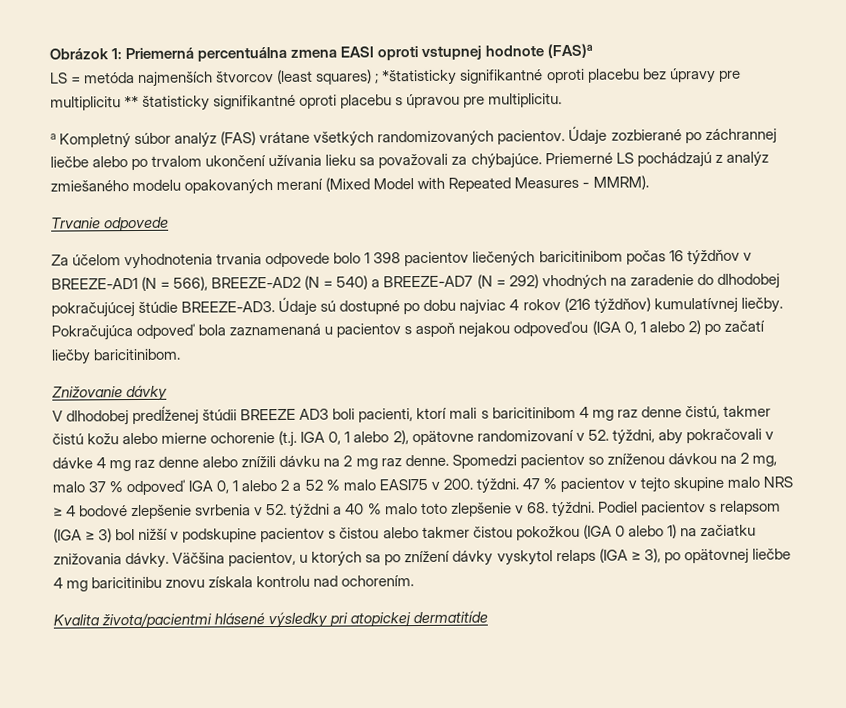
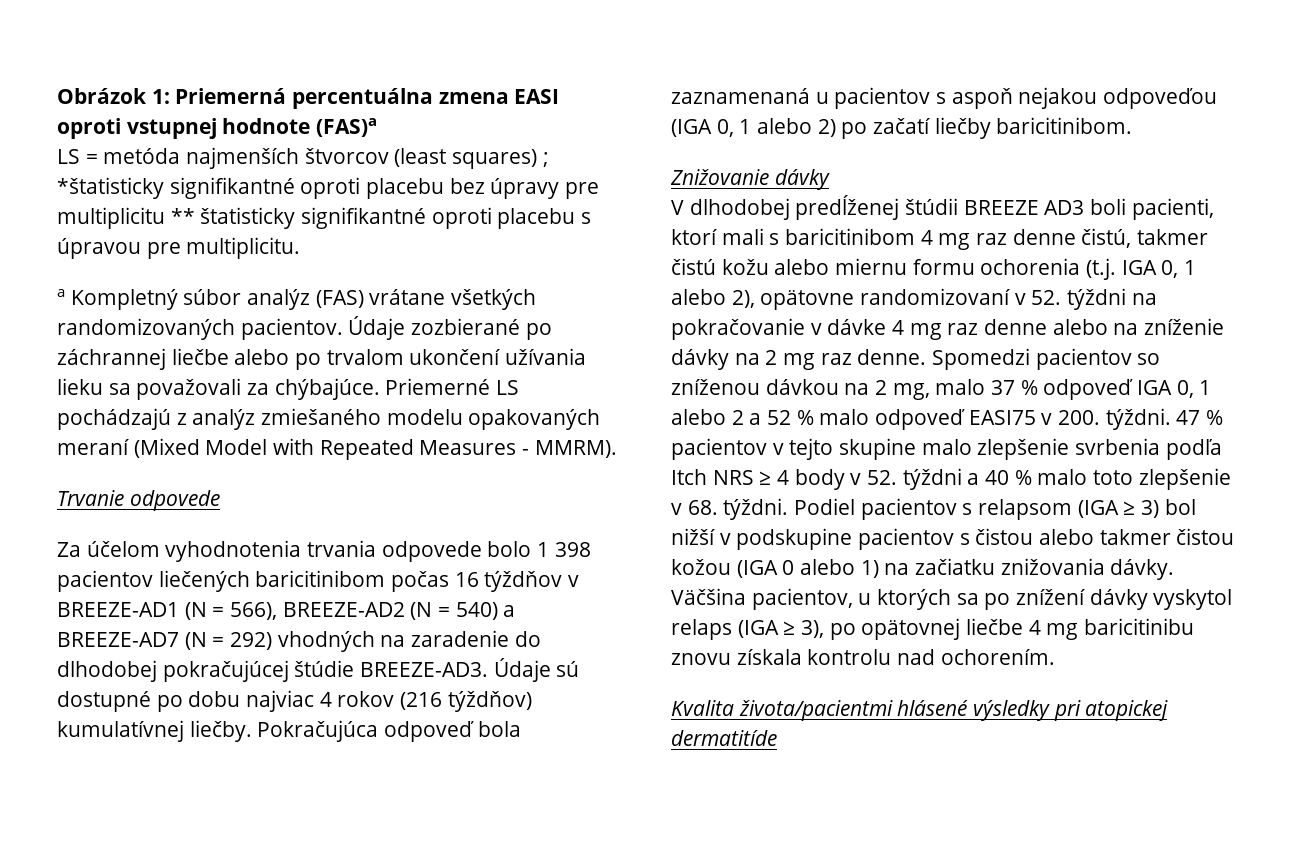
- V dlhodobej predĺženej štúdii BREEZE AD3 boli pacienti, ktorí mali s baricitinibom 4 mg raz denne čistú, takmer čistú kožu alebo mierne ochorenie (t.j. IGA 0, 1 alebo 2), opätovne randomizovaní v 52. týždni, aby pokračovali v dávke 4 mg raz denne alebo znížili dávku na 2 mg raz denne.
+ V dlhodobej predĺženej štúdii BREEZE AD3 boli pacienti, ktorí mali s baricitinibom 4 mg raz denne čistú, takmer čistú kožu alebo miernu formu ochorenia (t.j. IGA 0, 1 alebo 2), opätovne randomizovaní v 52. týždni na pokračovanie v dávke 4 mg raz denne alebo na zníženie dávky na 2 mg raz denne.
- Spomedzi pacientov so zníženou dávkou na 2 mg, malo 37 % odpoveď IGA 0, 1 alebo 2 a 52 % malo EASI75 v 200. týždni.
+ Spomedzi pacientov so zníženou dávkou na 2 mg, malo 37 % odpoveď IGA 0, 1 alebo 2 a 52 % malo odpoveď EASI75 v 200. týždni.
- 47 % pacientov v tejto skupine malo NRS ≥ 4 bodové zlepšenie svrbenia v 52. týždni a 40 % malo toto zlepšenie v 68. týždni.
+ 47 % pacientov v tejto skupine malo zlepšenie svrbenia podľa Itch NRS ≥ 4 body v 52. týždni a 40 % malo toto zlepšenie v 68. týždni.
- Podiel pacientov s relapsom (IGA ≥ 3) bol nižší v podskupine pacientov s čistou alebo takmer čistou pokožkou (IGA 0 alebo 1) na začiatku znižovania dávky.
+ Podiel pacientov s relapsom (IGA ≥ 3) bol nižší v podskupine pacientov s čistou alebo takmer čistou kožou (IGA 0 alebo 1) na začiatku znižovania dávky.

